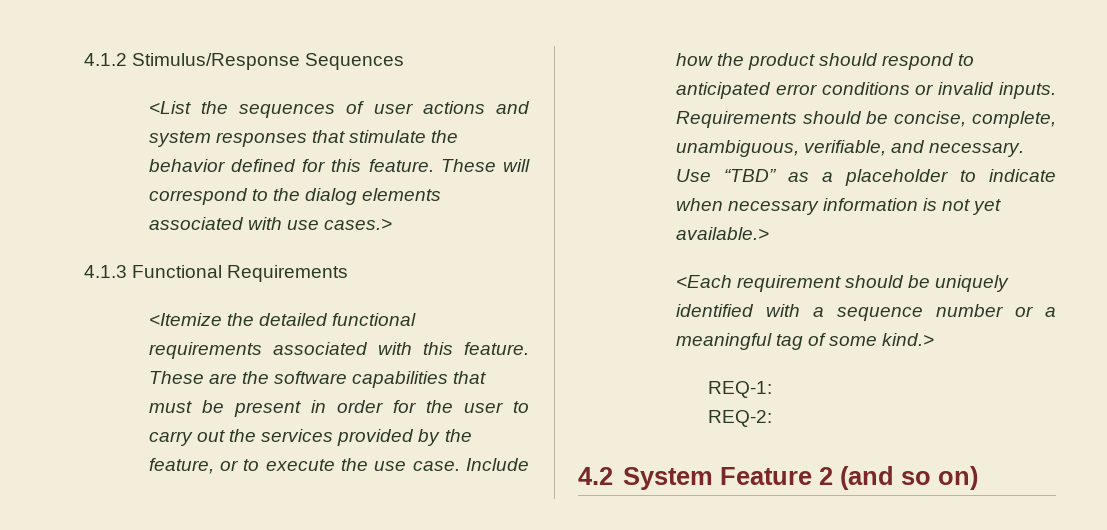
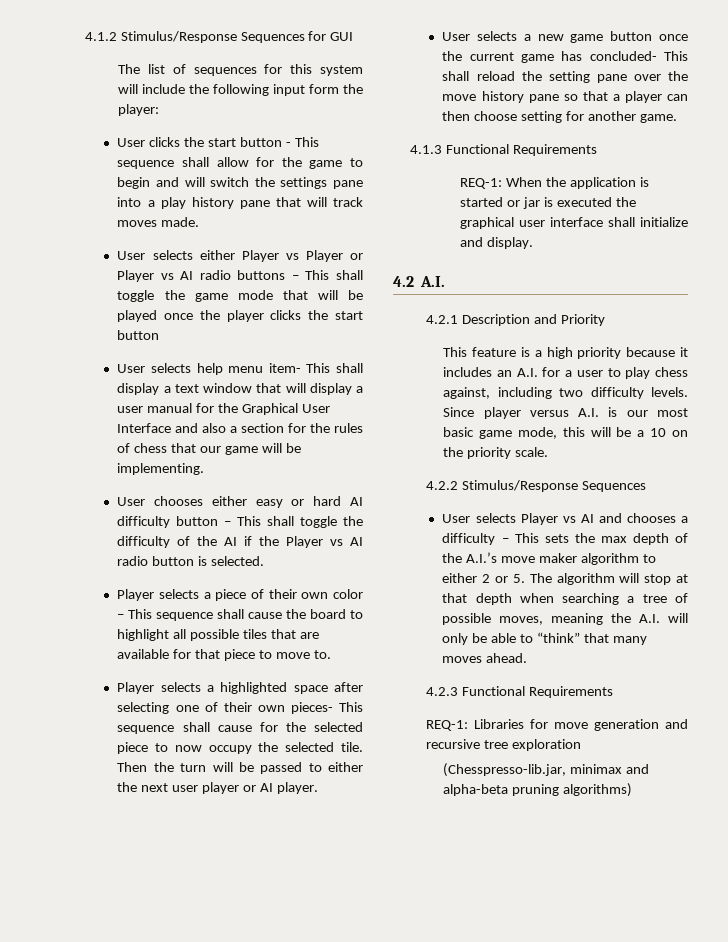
- 4.1.2 Stimulus/Response Sequences
- <List the sequences of user actions and system responses that stimulate the behavior defined for this feature. These will correspond to the dialog elements associated with use cases.>
+ 4.1.2 Stimulus/Response Sequences for GUI
+ The list of sequences for this system will include the following input form the player:
+ User clicks the start button - This sequence shall allow for the game to begin and will switch the settings pane into a play history pane that will track moves made.
+ User selects either Player vs Player or Player vs AI radio buttons – This shall toggle the game mode that will be played once the player clicks the start button
+ User selects help menu item- This shall display a text window that will display a user manual for the Graphical User Interface and also a section for the rules of chess that our game will be implementing.
+ User chooses either easy or hard AI difficulty button – This shall toggle the difficulty of the AI if the Player vs AI radio button is selected.
+ Player selects a piece of their own color – This sequence shall cause the board to highlight all possible tiles that are available for that piece to move to.
+ Player selects a highlighted space after selecting one of their own pieces- This sequence shall cause for the selected piece to now occupy the selected tile. Then the turn will be passed to either the next user player or AI player.
+ User selects a new game button once the current game has concluded- This shall reload the setting pane over the move history pane so that a player can then choose setting for another game.
  4.1.3 Functional Requirements
- <Itemize the detailed functional requirements associated with this feature. These are the software capabilities that must be present in order for the user to carry out the services provided by the feature, or to execute the use case. Include how the product should respond to anticipated error conditions or invalid inputs. Requirements should be concise, complete, unambiguous, verifiable, and necessary. Use “TBD” as a placeholder to indicate when necessary information is not yet available.>
- <Each requirement should be uniquely identified with a sequence number or a meaningful tag of some kind.>
- REQ-1:
- REQ-2:
- 4.2 System Feature 2 (and so on)
+ REQ-1: When the application is started or jar is executed the graphical user interface shall initialize and display.
+ 4.2 A.I.
+ 4.2.1 Description and Priority
+ This feature is a high priority because it includes an A.I. for a user to play chess against, including two difficulty levels. Since player versus A.I. is our most basic game mode, this will be a 10 on the priority scale.
+ 4.2.2 Stimulus/Response Sequences
+ User selects Player vs AI and chooses a difficulty – This sets the max depth of the A.I.’s move maker algorithm to either 2 or 5. The algorithm will stop at that depth when searching a tree of possible moves, meaning the A.I. will only be able to “think” that many moves ahead.
+ 4.2.3 Functional Requirements
+ REQ-1: Libraries for move generation and recursive tree exploration
+ (Chesspresso-lib.jar, minimax and alpha-beta pruning algorithms)

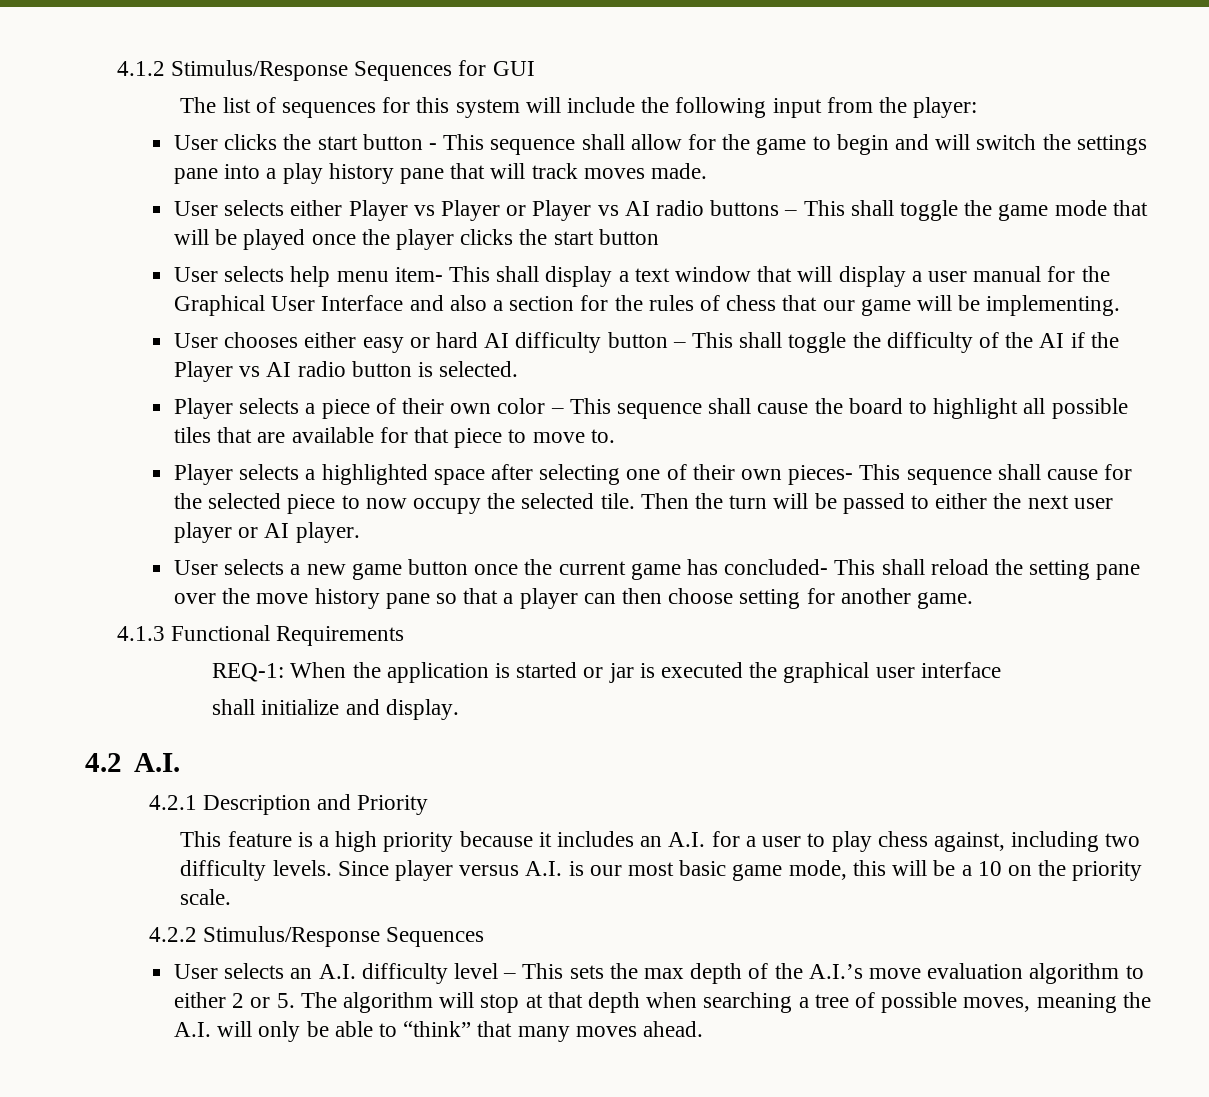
- The list of sequences for this system will include the following input form the player:
+ The list of sequences for this system will include the following input from the player:
- REQ-1: When the application is started or jar is executed the graphical user interface shall initialize and display.
+ REQ-1: When the application is started or jar is executed the graphical user interface
+ shall initialize and display.
- User selects Player vs AI and chooses a difficulty – This sets the max depth of the A.I.’s move maker algorithm to either 2 or 5. The algorithm will stop at that depth when searching a tree of possible moves, meaning the A.I. will only be able to “think” that many moves ahead.
+ User selects an A.I. difficulty level – This sets the max depth of the A.I.’s move evaluation algorithm to either 2 or 5. The algorithm will stop at that depth when searching a tree of possible moves, meaning the A.I. will only be able to “think” that many moves ahead.
- 4.2.3 Functional Requirements
- REQ-1: Libraries for move generation and recursive tree exploration
- (Chesspresso-lib.jar, minimax and alpha-beta pruning algorithms)

